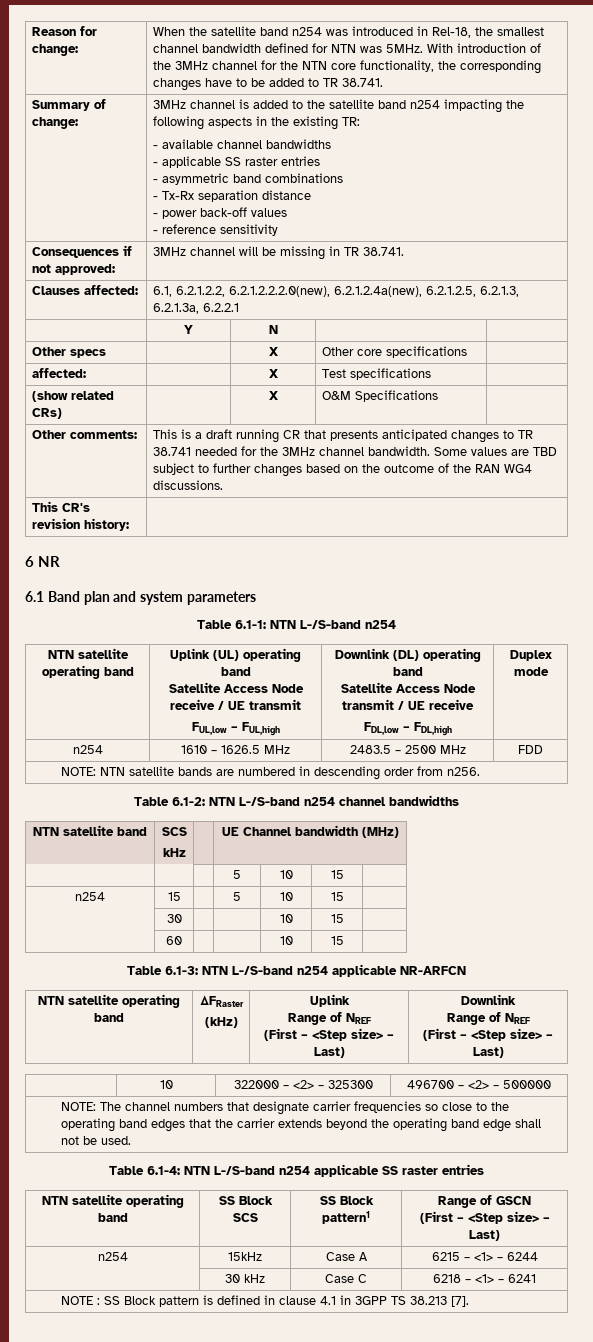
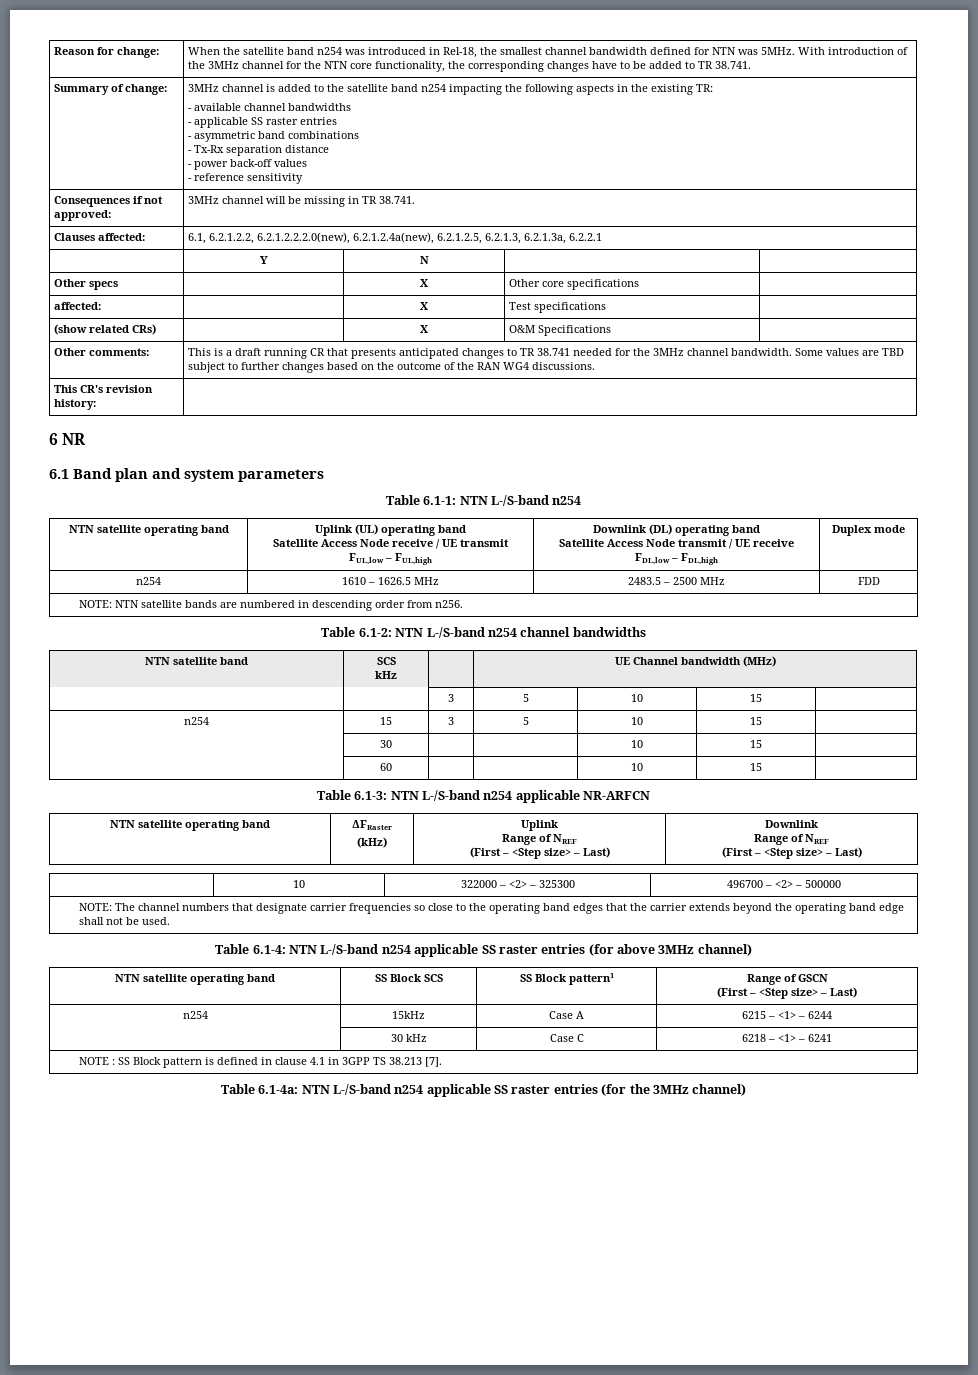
- | | | 5 | 10 | 15 |
+ | | 3 | 5 | 10 | 15 |
- n254 | 15 | | 5 | 10 | 15 |
+ n254 | 15 | 3 | 5 | 10 | 15 |
- Table 6.1-4: NTN L-/S-band n254 applicable SS raster entries
+ Table 6.1-4: NTN L-/S-band n254 applicable SS raster entries (for above 3MHz channel)
+ Table 6.1-4a: NTN L-/S-band n254 applicable SS raster entries (for the 3MHz channel)

